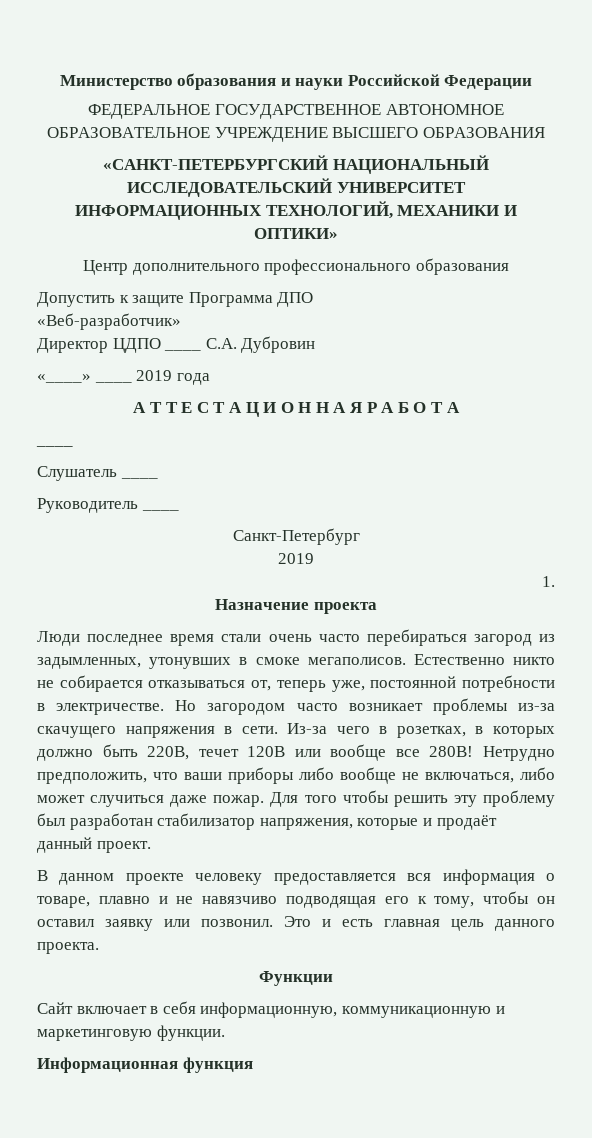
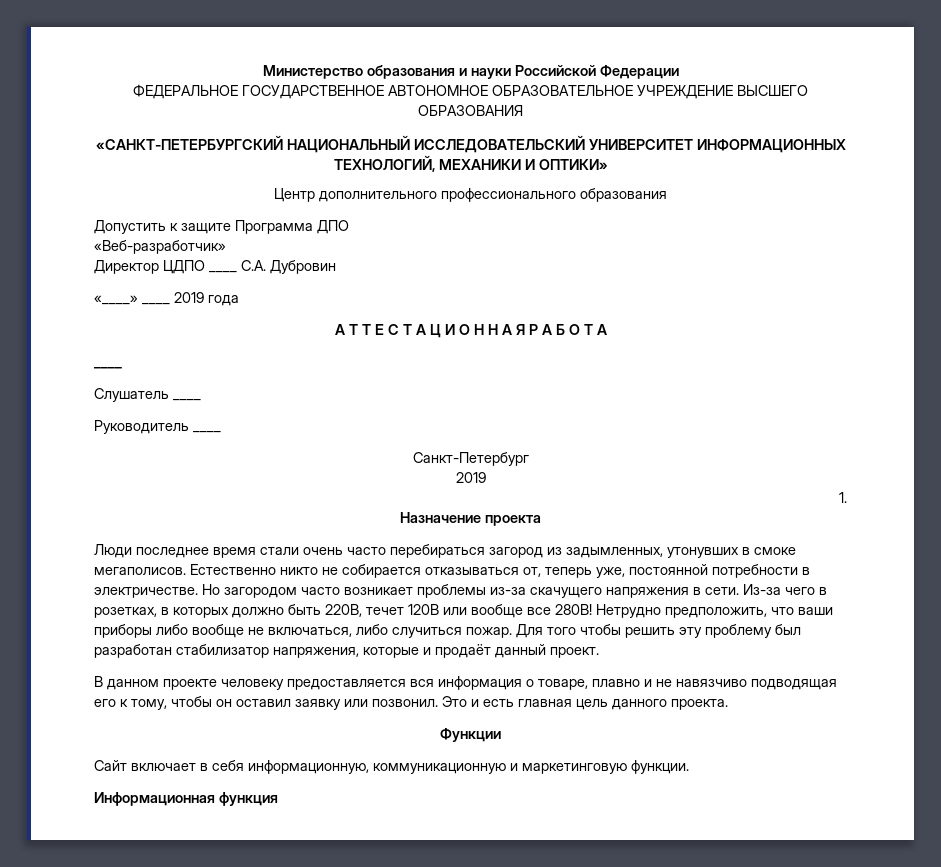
- Нетрудно предположить, что ваши приборы либо вообще не включаться, либо может случиться даже пожар.
+ Нетрудно предположить, что ваши приборы либо вообще не включаться, либо случиться пожар.

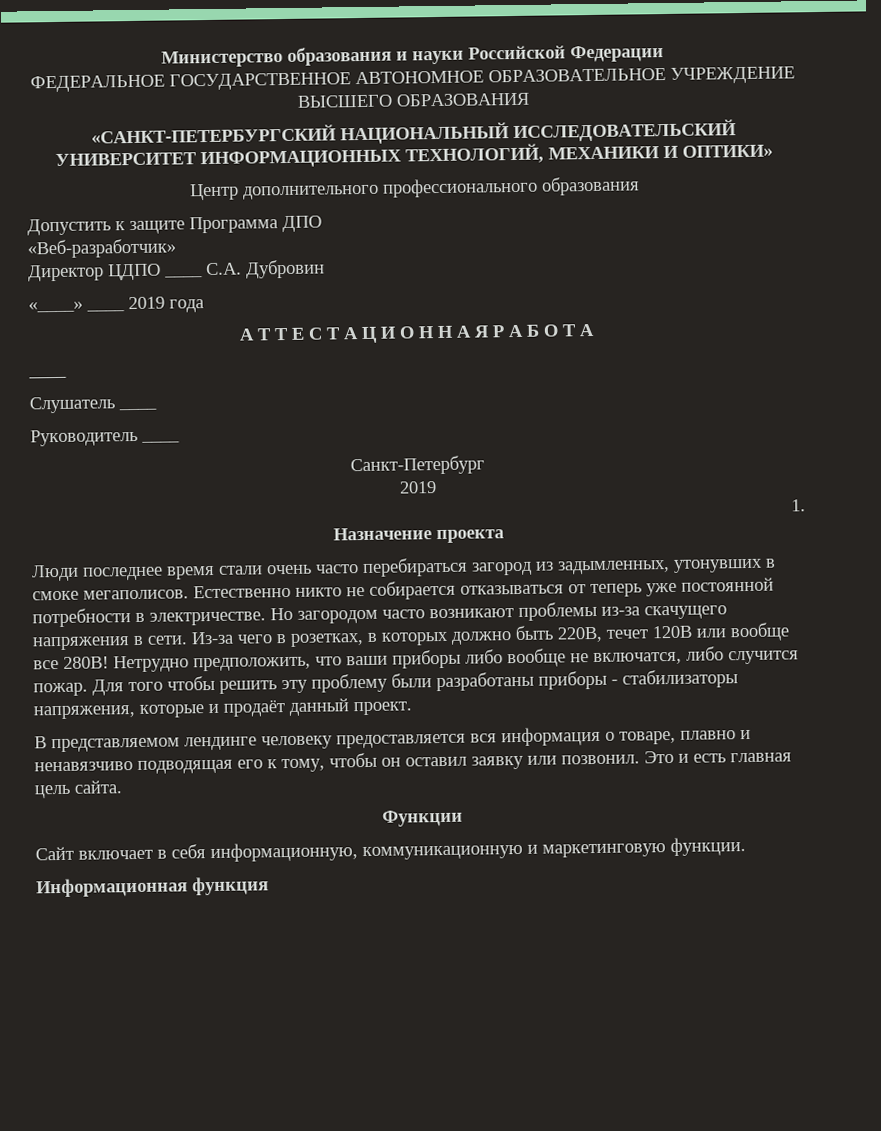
- Естественно никто не собирается отказываться от, теперь уже, постоянной потребности в электричестве.
+ Естественно никто не собирается отказываться от теперь уже постоянной потребности в электричестве.
- Но загородом часто возникает проблемы из-за скачущего напряжения в сети.
+ Но загородом часто возникают проблемы из-за скачущего напряжения в сети.
- Нетрудно предположить, что ваши приборы либо вообще не включаться, либо случиться пожар.
+ Нетрудно предположить, что ваши приборы либо вообще не включатся, либо случится пожар.
- Для того чтобы решить эту проблему был разработан стабилизатор напряжения, которые и продаёт данный проект.
+ Для того чтобы решить эту проблему были разработаны приборы - стабилизаторы напряжения, которые и продаёт данный проект.
- В данном проекте человеку предоставляется вся информация о товаре, плавно и не навязчиво подводящая его к тому, чтобы он оставил заявку или позвонил.
+ В представляемом лендинге человеку предоставляется вся информация о товаре, плавно и ненавязчиво подводящая его к тому, чтобы он оставил заявку или позвонил.
- Это и есть главная цель данного проекта.
+ Это и есть главная цель сайта.

